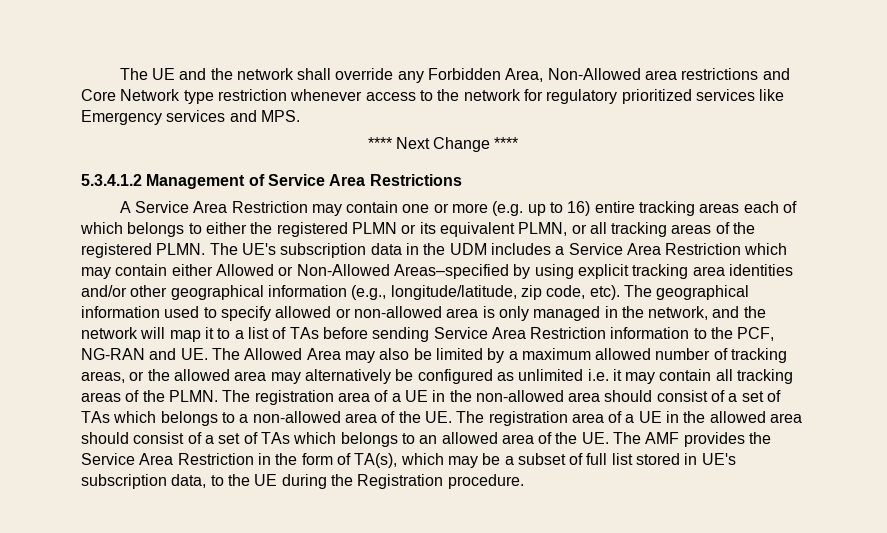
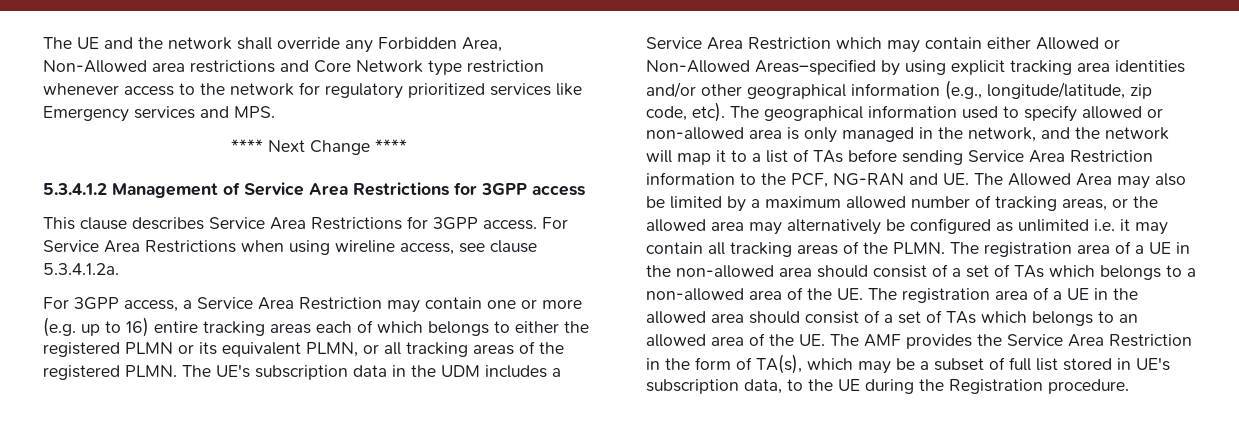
- 5.3.4.1.2 Management of Service Area Restrictions
- A Service Area Restriction may contain one or more (e.g. up to 16) entire tracking areas each of which belongs to either the registered PLMN or its equivalent PLMN, or all tracking areas of the registered PLMN.
+ 5.3.4.1.2 Management of Service Area Restrictions for 3GPP access
+ This clause describes Service Area Restrictions for 3GPP access. For Service Area Restrictions when using wireline access, see clause 5.3.4.1.2a.
+ For 3GPP access, a Service Area Restriction may contain one or more (e.g. up to 16) entire tracking areas each of which belongs to either the registered PLMN or its equivalent PLMN, or all tracking areas of the registered PLMN.

